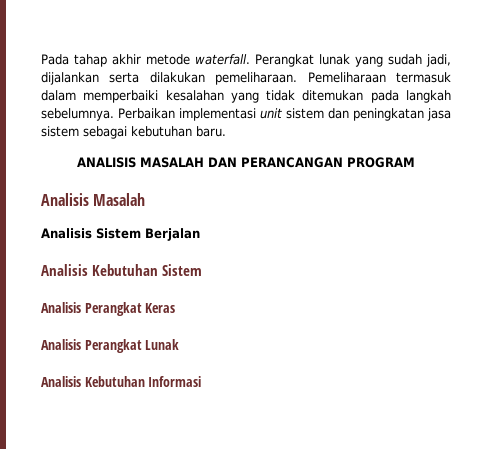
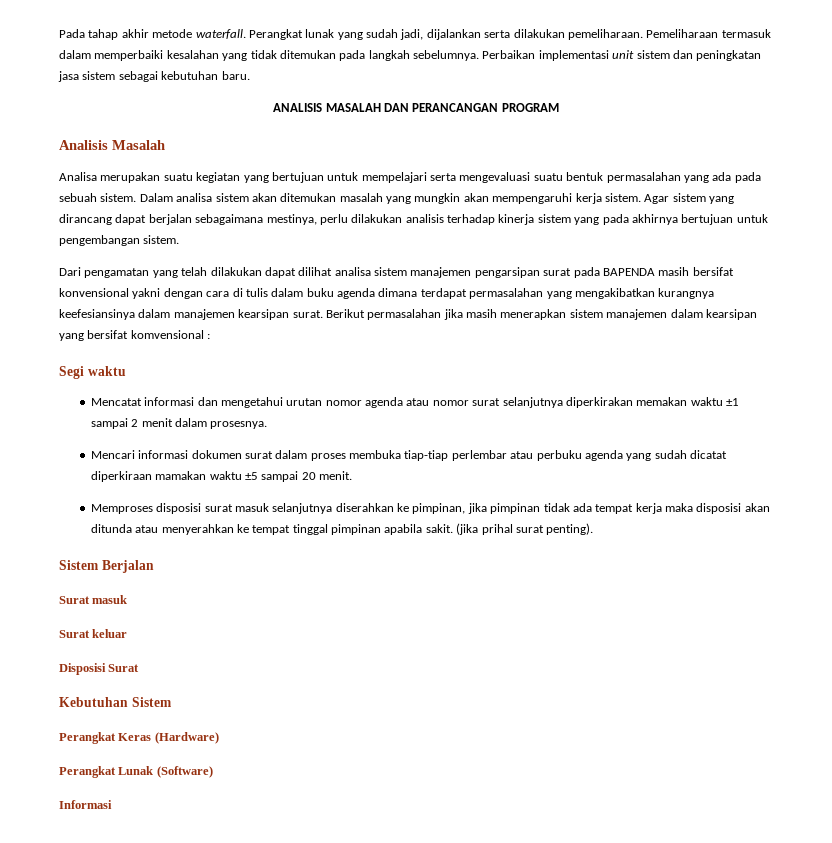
- Analisis Sistem Berjalan
- Analisis Kebutuhan Sistem
+ Analisa merupakan suatu kegiatan yang bertujuan untuk mempelajari serta mengevaluasi suatu bentuk permasalahan yang ada pada sebuah sistem. Dalam analisa sistem akan ditemukan masalah yang mungkin akan mempengaruhi kerja sistem. Agar sistem yang dirancang dapat berjalan sebagaimana mestinya, perlu dilakukan analisis terhadap kinerja sistem yang pada akhirnya bertujuan untuk pengembangan sistem.
+ Dari pengamatan yang telah dilakukan dapat dilihat analisa sistem manajemen pengarsipan surat pada BAPENDA masih bersifat konvensional yakni dengan cara di tulis dalam buku agenda dimana terdapat permasalahan yang mengakibatkan kurangnya keefesiansinya dalam manajemen kearsipan surat. Berikut permasalahan jika masih menerapkan sistem manajemen dalam kearsipan yang bersifat komvensional :
+ Segi waktu
+ Mencatat informasi dan mengetahui urutan nomor agenda atau nomor surat selanjutnya diperkirakan memakan waktu ±1 sampai 2 menit dalam prosesnya.
+ Mencari informasi dokumen surat dalam proses membuka tiap-tiap perlembar atau perbuku agenda yang sudah dicatat diperkiraan mamakan waktu ±5 sampai 20 menit.
+ Memproses disposisi surat masuk selanjutnya diserahkan ke pimpinan, jika pimpinan tidak ada tempat kerja maka disposisi akan ditunda atau menyerahkan ke tempat tinggal pimpinan apabila sakit. (jika prihal surat penting).
+ Sistem Berjalan
+ Surat masuk
+ Surat keluar
+ Disposisi Surat
+ Kebutuhan Sistem
- Analisis Perangkat Keras
- Analisis Perangkat Lunak
- Analisis Kebutuhan Informasi
+ Perangkat Keras (Hardware)
+ Perangkat Lunak (Software)
+ Informasi

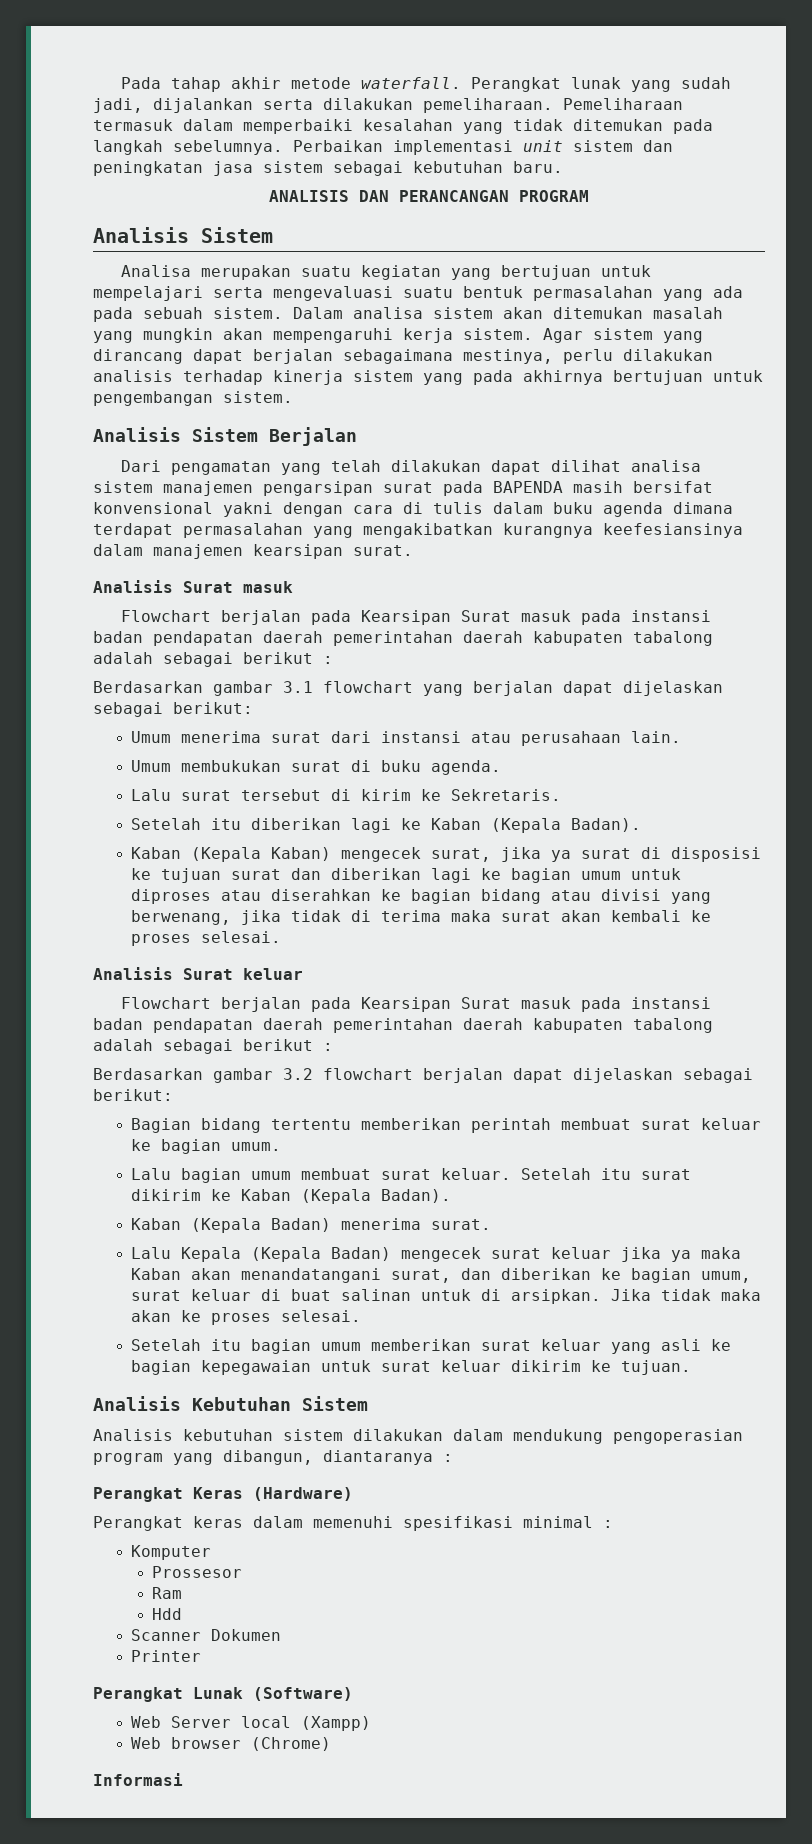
- ANALISIS MASALAH DAN PERANCANGAN PROGRAM
- Analisis Masalah
+ ANALISIS DAN PERANCANGAN PROGRAM
+ Analisis Sistem
+ Analisis Sistem Berjalan
- Dari pengamatan yang telah dilakukan dapat dilihat analisa sistem manajemen pengarsipan surat pada BAPENDA masih bersifat konvensional yakni dengan cara di tulis dalam buku agenda dimana terdapat permasalahan yang mengakibatkan kurangnya keefesiansinya dalam manajemen kearsipan surat. Berikut permasalahan jika masih menerapkan sistem manajemen dalam kearsipan yang bersifat komvensional :
- Segi waktu
- Mencatat informasi dan mengetahui urutan nomor agenda atau nomor surat selanjutnya diperkirakan memakan waktu ±1 sampai 2 menit dalam prosesnya.
- Mencari informasi dokumen surat dalam proses membuka tiap-tiap perlembar atau perbuku agenda yang sudah dicatat diperkiraan mamakan waktu ±5 sampai 20 menit.
- Memproses disposisi surat masuk selanjutnya diserahkan ke pimpinan, jika pimpinan tidak ada tempat kerja maka disposisi akan ditunda atau menyerahkan ke tempat tinggal pimpinan apabila sakit. (jika prihal surat penting).
- Sistem Berjalan
- Surat masuk
- Surat keluar
- Disposisi Surat
- Kebutuhan Sistem
+ Dari pengamatan yang telah dilakukan dapat dilihat analisa sistem manajemen pengarsipan surat pada BAPENDA masih bersifat konvensional yakni dengan cara di tulis dalam buku agenda dimana terdapat permasalahan yang mengakibatkan kurangnya keefesiansinya dalam manajemen kearsipan surat.
+ Analisis Surat masuk
+ Flowchart berjalan pada Kearsipan Surat masuk pada instansi badan pendapatan daerah pemerintahan daerah kabupaten tabalong adalah sebagai berikut :
+ Berdasarkan gambar 3.1 flowchart yang berjalan dapat dijelaskan sebagai berikut:
+ Umum menerima surat dari instansi atau perusahaan lain.
+ Umum membukukan surat di buku agenda.
+ Lalu surat tersebut di kirim ke Sekretaris.
+ Setelah itu diberikan lagi ke Kaban (Kepala Badan).
+ Kaban (Kepala Kaban) mengecek surat, jika ya surat di disposisi ke tujuan surat dan diberikan lagi ke bagian umum untuk diproses atau diserahkan ke bagian bidang atau divisi yang berwenang, jika tidak di terima maka surat akan kembali ke proses selesai.
+ Analisis Surat keluar
+ Flowchart berjalan pada Kearsipan Surat masuk pada instansi badan pendapatan daerah pemerintahan daerah kabupaten tabalong adalah sebagai berikut :
+ Berdasarkan gambar 3.2 flowchart berjalan dapat dijelaskan sebagai berikut:
+ Bagian bidang tertentu memberikan perintah membuat surat keluar ke bagian umum.
+ Lalu bagian umum membuat surat keluar. Setelah itu surat dikirim ke Kaban (Kepala Badan).
+ Kaban (Kepala Badan) menerima surat.
+ Lalu Kepala (Kepala Badan) mengecek surat keluar jika ya maka Kaban akan menandatangani surat, dan diberikan ke bagian umum, surat keluar di buat salinan untuk di arsipkan. Jika tidak maka akan ke proses selesai.
+ Setelah itu bagian umum memberikan surat keluar yang asli ke bagian kepegawaian untuk surat keluar dikirim ke tujuan.
+ Analisis Kebutuhan Sistem
+ Analisis kebutuhan sistem dilakukan dalam mendukung pengoperasian program yang dibangun, diantaranya :
  Perangkat Keras (Hardware)
+ Perangkat keras dalam memenuhi spesifikasi minimal :
+ Komputer
+ Prossesor
+ Ram
+ Hdd
+ Scanner Dokumen
+ Printer
  Perangkat Lunak (Software)
+ Web Server local (Xampp)
+ Web browser (Chrome)

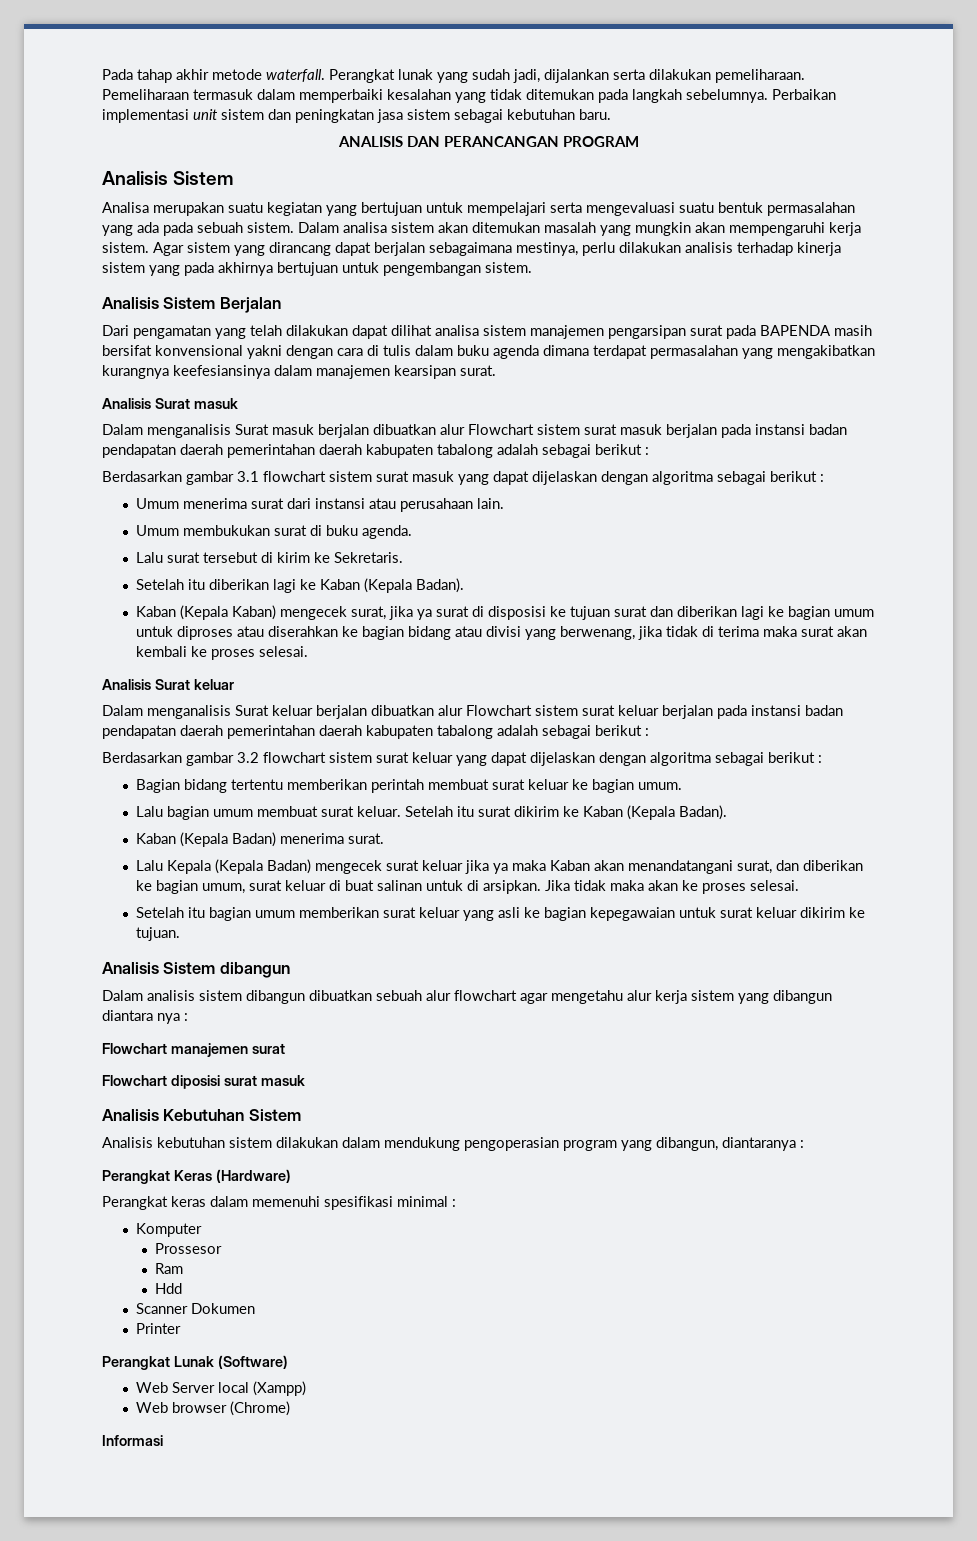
  Analisis Surat masuk
- Flowchart berjalan pada Kearsipan Surat masuk pada instansi badan pendapatan daerah pemerintahan daerah kabupaten tabalong adalah sebagai berikut :
+ Dalam menganalisis Surat masuk berjalan dibuatkan alur Flowchart sistem surat masuk berjalan pada instansi badan pendapatan daerah pemerintahan daerah kabupaten tabalong adalah sebagai berikut :
- Berdasarkan gambar 3.1 flowchart yang berjalan dapat dijelaskan sebagai berikut:
+ Berdasarkan gambar 3.1 flowchart sistem surat masuk yang dapat dijelaskan dengan algoritma sebagai berikut :
  Analisis Surat keluar
- Flowchart berjalan pada Kearsipan Surat masuk pada instansi badan pendapatan daerah pemerintahan daerah kabupaten tabalong adalah sebagai berikut :
+ Dalam menganalisis Surat keluar berjalan dibuatkan alur Flowchart sistem surat keluar berjalan pada instansi badan pendapatan daerah pemerintahan daerah kabupaten tabalong adalah sebagai berikut :
- Berdasarkan gambar 3.2 flowchart berjalan dapat dijelaskan sebagai berikut:
+ Berdasarkan gambar 3.2 flowchart sistem surat keluar yang dapat dijelaskan dengan algoritma sebagai berikut :
+ Analisis Sistem dibangun
+ Dalam analisis sistem dibangun dibuatkan sebuah alur flowchart agar mengetahu alur kerja sistem yang dibangun diantara nya :
+ Flowchart manajemen surat
+ Flowchart diposisi surat masuk

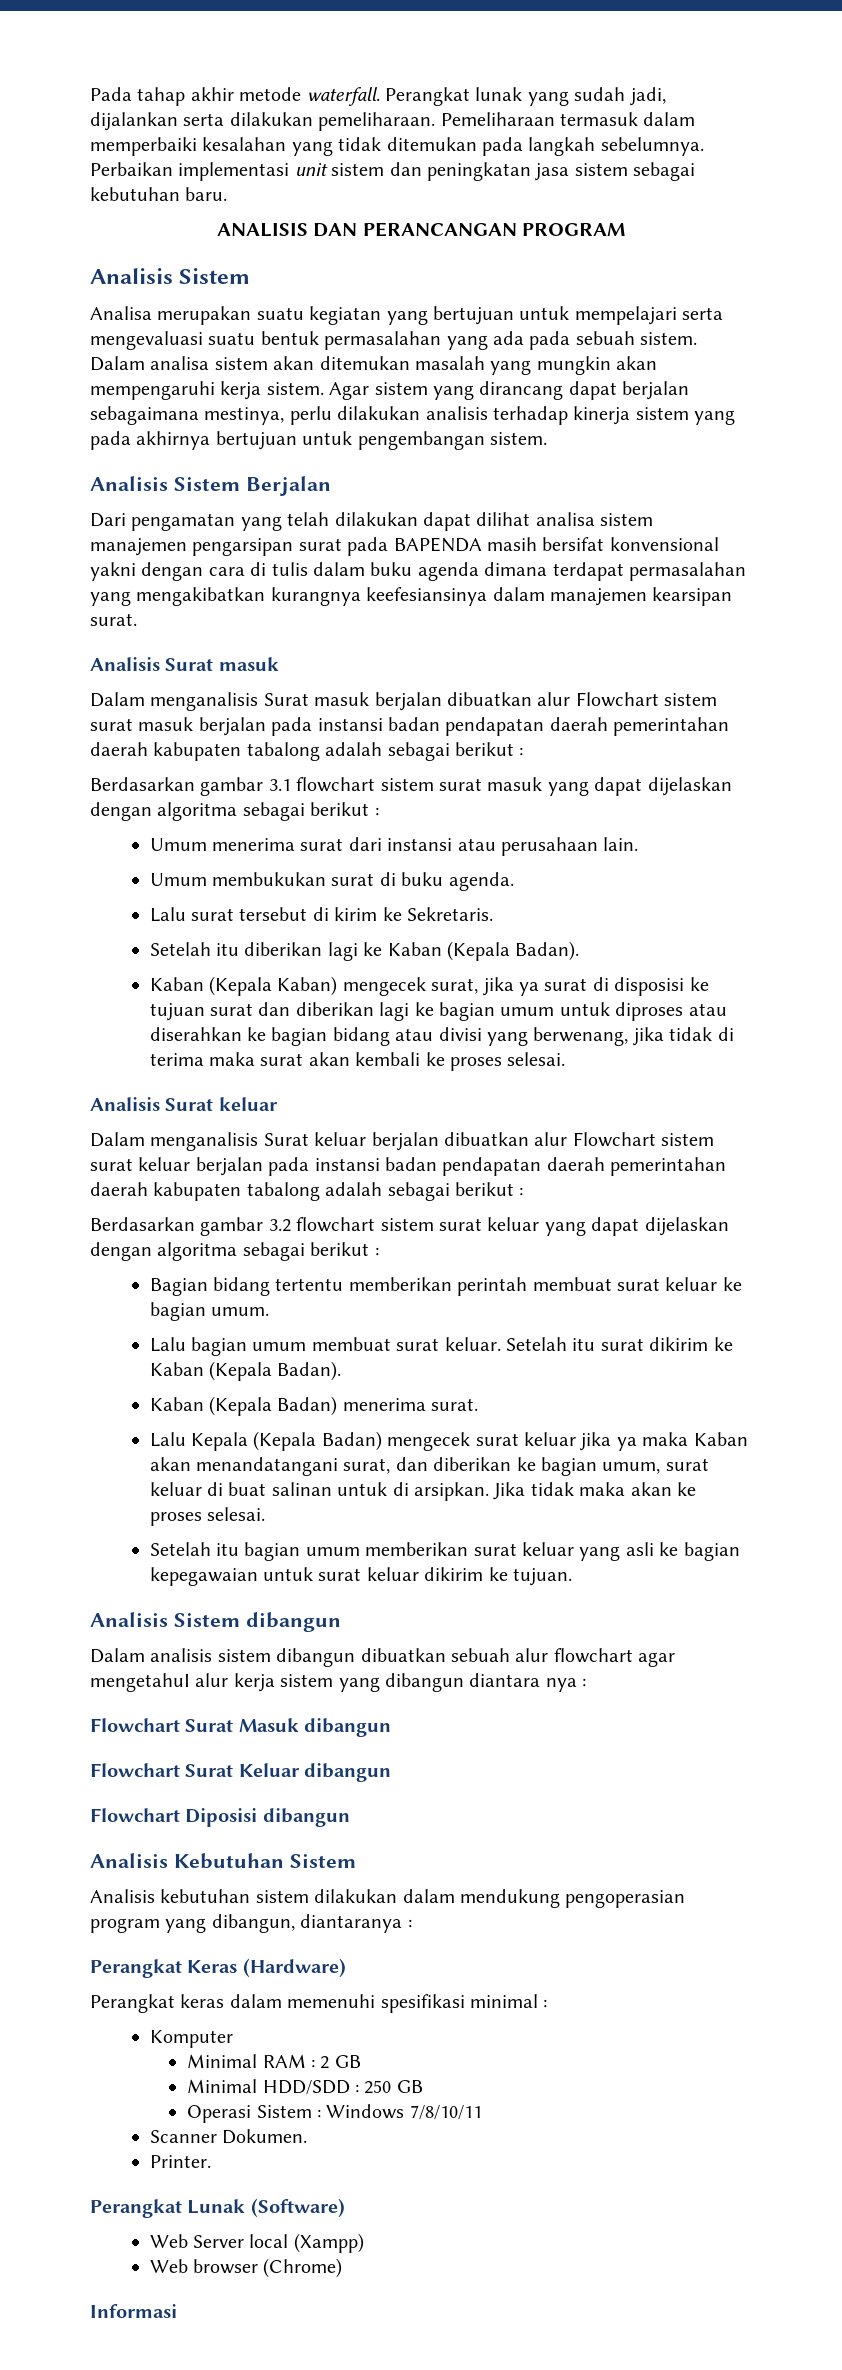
- Dalam analisis sistem dibangun dibuatkan sebuah alur flowchart agar mengetahu alur kerja sistem yang dibangun diantara nya :
+ Dalam analisis sistem dibangun dibuatkan sebuah alur flowchart agar mengetahuI alur kerja sistem yang dibangun diantara nya :
- Flowchart manajemen surat
- Flowchart diposisi surat masuk
+ Flowchart Surat Masuk dibangun
+ Flowchart Surat Keluar dibangun
+ Flowchart Diposisi dibangun
- Prossesor
- Ram
- Hdd
+ Minimal RAM : 2 GB
+ Minimal HDD/SDD : 250 GB
+ Operasi Sistem : Windows 7/8/10/11
- Scanner Dokumen
- Printer
+ Scanner Dokumen.
+ Printer.

